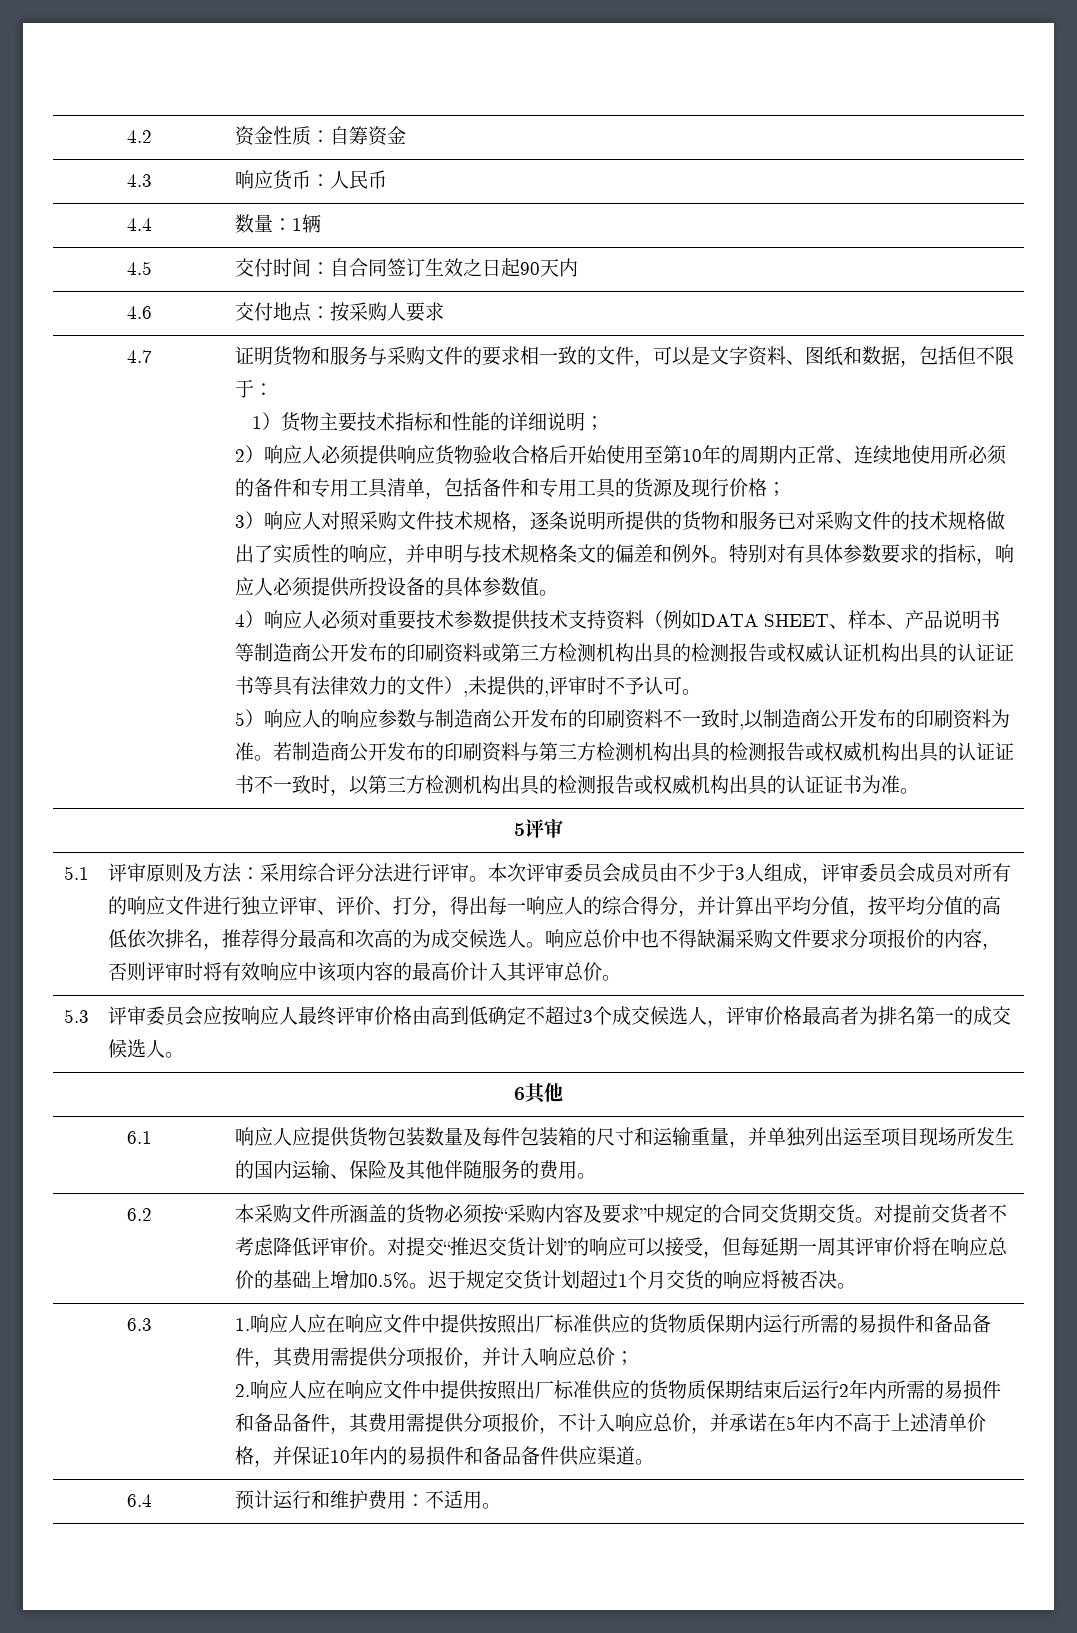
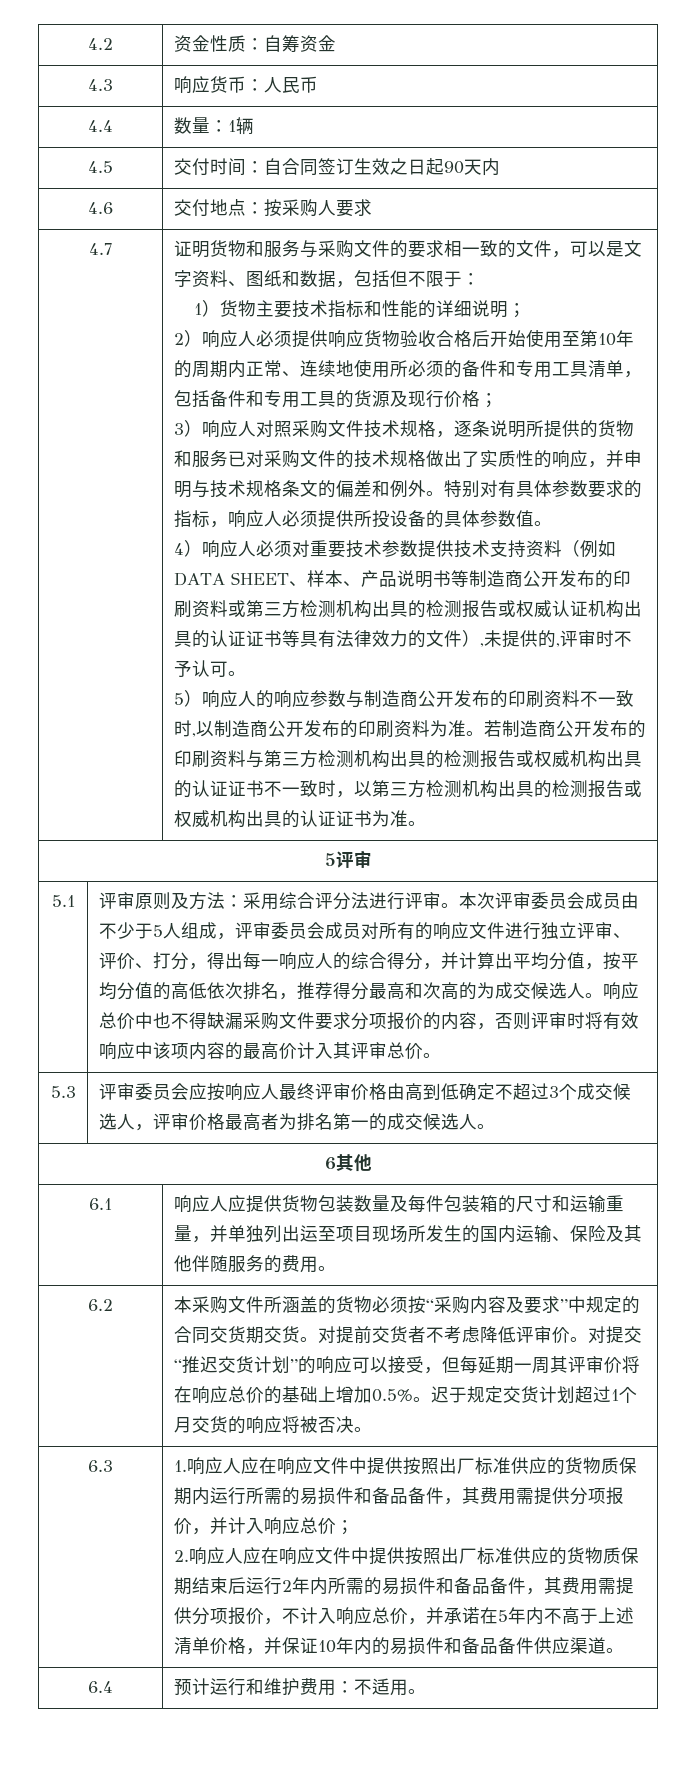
- 本次评审委员会成员由不少于3人组成，评审委员会成员对所有的响应文件进行独立评审、评价、打分，得出每一响应人的综合得分，并计算出平均分值，按平均分值的高低依次排名，推荐得分最高和次高的为成交候选人。
+ 本次评审委员会成员由不少于5人组成，评审委员会成员对所有的响应文件进行独立评审、评价、打分，得出每一响应人的综合得分，并计算出平均分值，按平均分值的高低依次排名，推荐得分最高和次高的为成交候选人。

